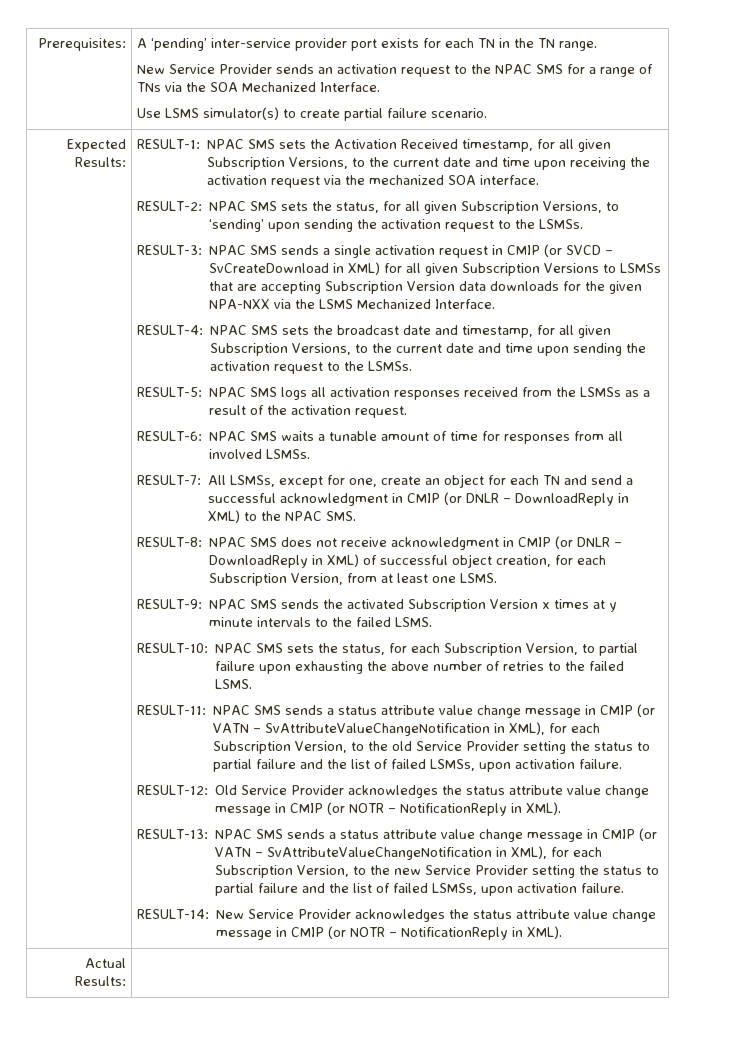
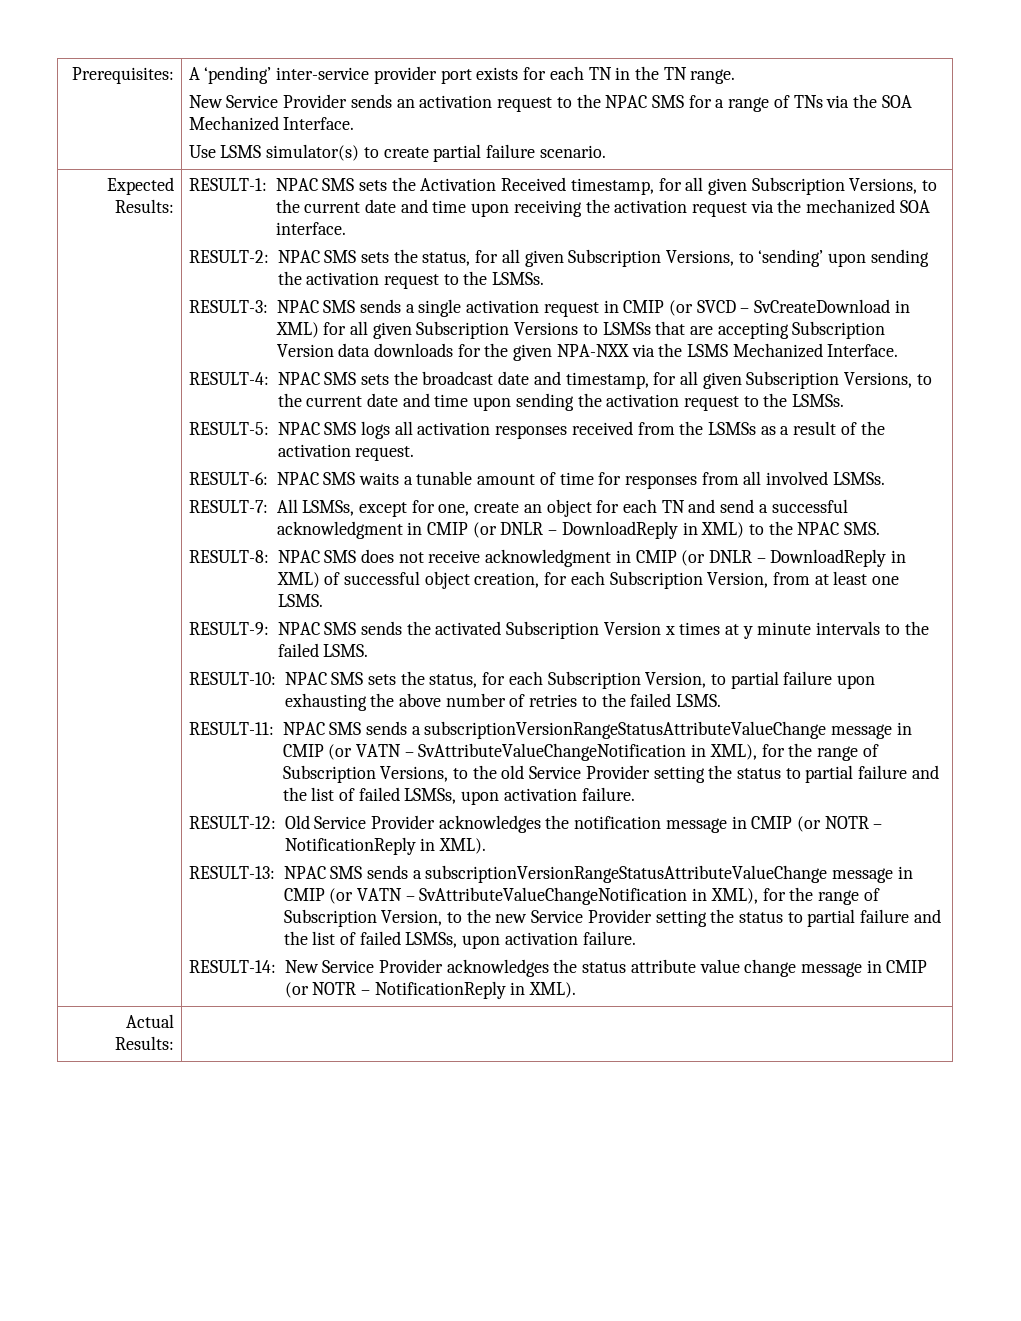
- RESULT-11: NPAC SMS sends a status attribute value change message in CMIP (or VATN – SvAttributeValueChangeNotification in XML), for each Subscription Version, to the old Service Provider setting the status to partial failure and the list of failed LSMSs, upon activation failure.
+ RESULT-11: NPAC SMS sends a subscriptionVersionRangeStatusAttributeValueChange message in CMIP (or VATN – SvAttributeValueChangeNotification in XML), for the range of Subscription Versions, to the old Service Provider setting the status to partial failure and the list of failed LSMSs, upon activation failure.
- RESULT-12: Old Service Provider acknowledges the status attribute value change message in CMIP (or NOTR – NotificationReply in XML).
+ RESULT-12: Old Service Provider acknowledges the notification message in CMIP (or NOTR – NotificationReply in XML).
- RESULT-13: NPAC SMS sends a status attribute value change message in CMIP (or VATN – SvAttributeValueChangeNotification in XML), for each Subscription Version, to the new Service Provider setting the status to partial failure and the list of failed LSMSs, upon activation failure.
+ RESULT-13: NPAC SMS sends a subscriptionVersionRangeStatusAttributeValueChange message in CMIP (or VATN – SvAttributeValueChangeNotification in XML), for the range of Subscription Version, to the new Service Provider setting the status to partial failure and the list of failed LSMSs, upon activation failure.

